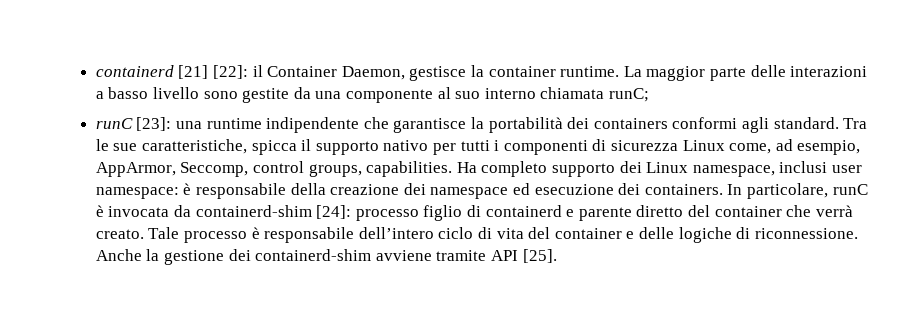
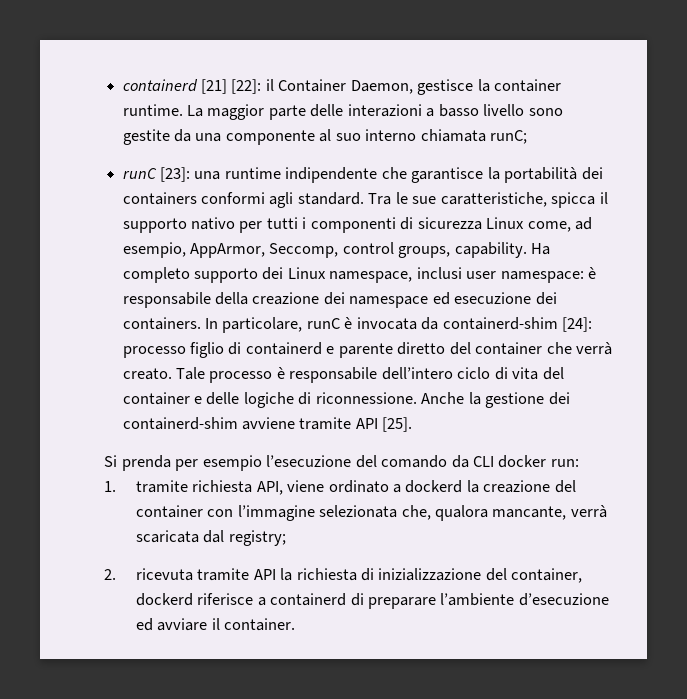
- Tra le sue caratteristiche, spicca il supporto nativo per tutti i componenti di sicurezza Linux come, ad esempio, AppArmor, Seccomp, control groups, capabilities.
+ Tra le sue caratteristiche, spicca il supporto nativo per tutti i componenti di sicurezza Linux come, ad esempio, AppArmor, Seccomp, control groups, capability.
+ Si prenda per esempio l’esecuzione del comando da CLI docker run:
+ 1. tramite richiesta API, viene ordinato a dockerd la creazione del container con l’immagine selezionata che, qualora mancante, verrà scaricata dal registry;
+ 2. ricevuta tramite API la richiesta di inizializzazione del container, dockerd riferisce a containerd di preparare l’ambiente d’esecuzione ed avviare il container.

